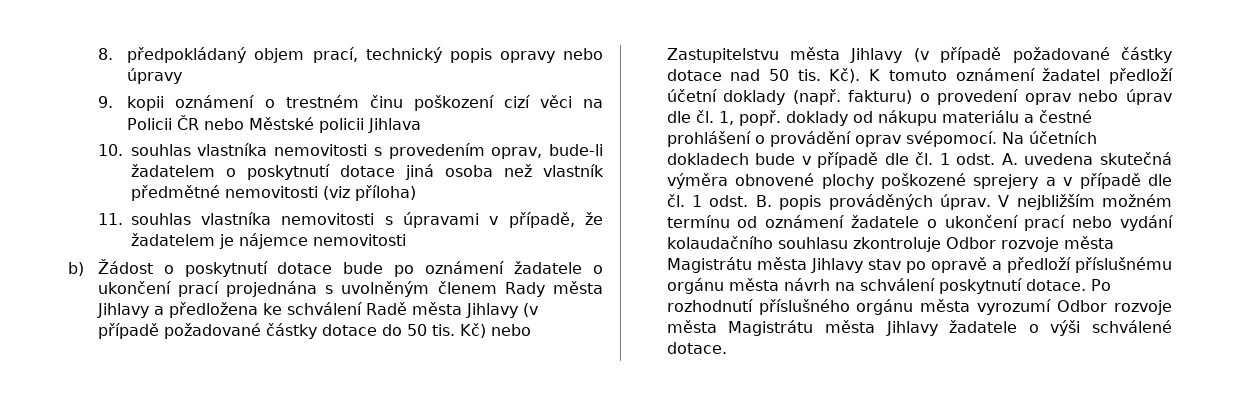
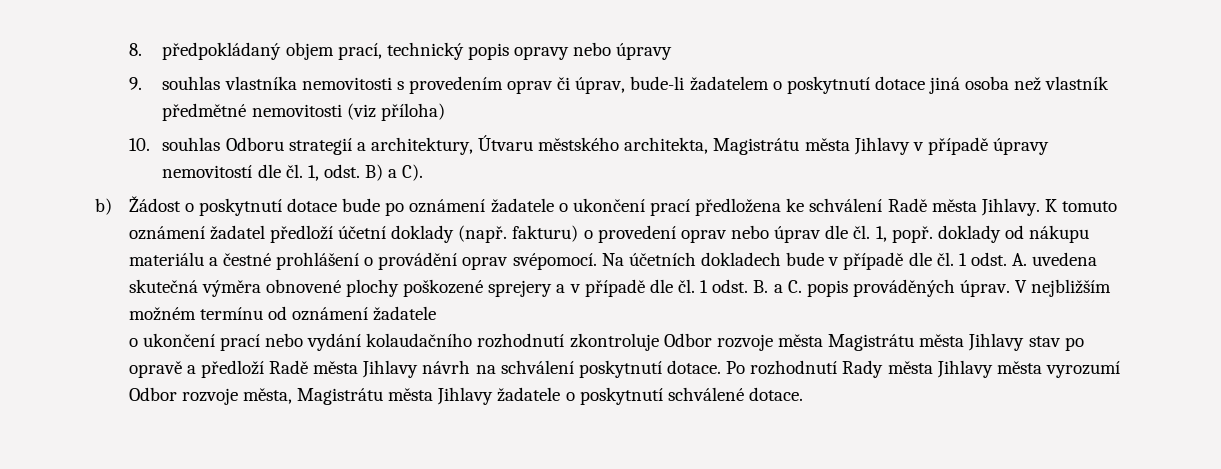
- 9. kopii oznámení o trestném činu poškození cizí věci na Policii ČR nebo Městské policii Jihlava
- 10. souhlas vlastníka nemovitosti s provedením oprav, bude-li žadatelem o poskytnutí dotace jiná osoba než vlastník předmětné nemovitosti (viz příloha)
+ 9. souhlas vlastníka nemovitosti s provedením oprav či úprav, bude-li žadatelem o poskytnutí dotace jiná osoba než vlastník předmětné nemovitosti (viz příloha)
- 11. souhlas vlastníka nemovitosti s úpravami v případě, že žadatelem je nájemce nemovitosti
+ 10. souhlas Odboru strategií a architektury, Útvaru městského architekta, Magistrátu města Jihlavy v případě úpravy nemovitostí dle čl. 1, odst. B) a C).
- b) Žádost o poskytnutí dotace bude po oznámení žadatele o ukončení prací projednána s uvolněným členem Rady města Jihlavy a předložena ke schválení Radě města Jihlavy (v případě požadované částky dotace do 50 tis. Kč) nebo Zastupitelstvu města Jihlavy (v případě požadované částky dotace nad 50 tis. Kč). K tomuto oznámení žadatel předloží účetní doklady (např. fakturu) o provedení oprav nebo úprav dle čl. 1, popř. doklady od nákupu materiálu a čestné prohlášení o provádění oprav svépomocí.
+ b) Žádost o poskytnutí dotace bude po oznámení žadatele o ukončení prací předložena ke schválení Radě města Jihlavy. K tomuto oznámení žadatel předloží účetní doklady (např. fakturu) o provedení oprav nebo úprav dle čl. 1, popř. doklady od nákupu materiálu a čestné prohlášení o provádění oprav svépomocí.
- Na účetních dokladech bude v případě dle čl. 1 odst. A. uvedena skutečná výměra obnovené plochy poškozené sprejery a v případě dle čl. 1 odst. B. popis prováděných úprav.
+ Na účetních dokladech bude v případě dle čl. 1 odst. A. uvedena skutečná výměra obnovené plochy poškozené sprejery a v případě dle čl. 1 odst. B. a C. popis prováděných úprav.
- V nejbližším možném termínu od oznámení žadatele o ukončení prací nebo vydání kolaudačního souhlasu zkontroluje Odbor rozvoje města Magistrátu města Jihlavy stav po opravě a předloží příslušnému orgánu města návrh na schválení poskytnutí dotace.
+ V nejbližším možném termínu od oznámení žadatele
+ o ukončení prací nebo vydání kolaudačního rozhodnutí zkontroluje Odbor rozvoje města Magistrátu města Jihlavy stav po opravě a předloží Radě města Jihlavy návrh na schválení poskytnutí dotace.
- Po rozhodnutí příslušného orgánu města vyrozumí Odbor rozvoje města Magistrátu města Jihlavy žadatele o výši schválené dotace.
+ Po rozhodnutí Rady města Jihlavy města vyrozumí Odbor rozvoje města, Magistrátu města Jihlavy žadatele o poskytnutí schválené dotace.

